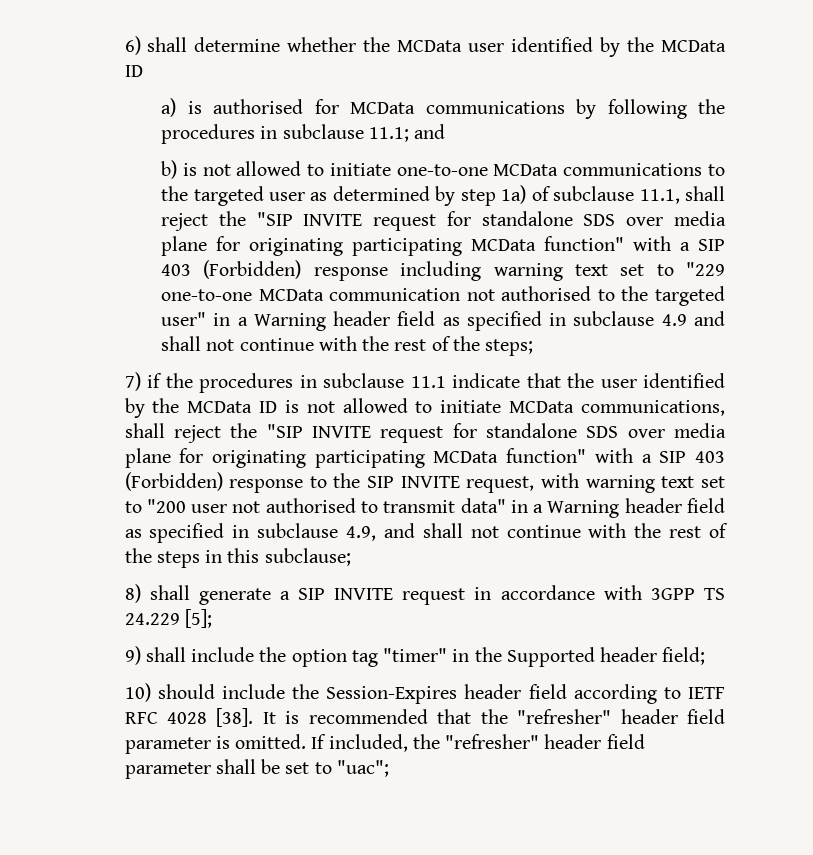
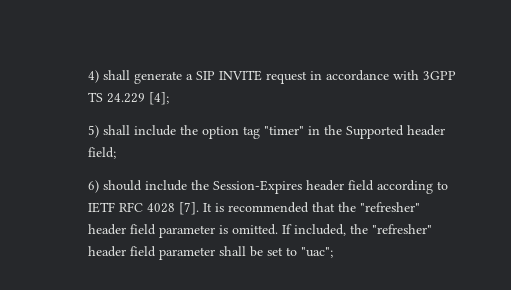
- 6) shall determine whether the MCData user identified by the MCData ID
- a) is authorised for MCData communications by following the procedures in subclause 11.1; and
- b) is not allowed to initiate one-to-one MCData communications to the targeted user as determined by step 1a) of subclause 11.1, shall reject the "SIP INVITE request for standalone SDS over media plane for originating participating MCData function" with a SIP 403 (Forbidden) response including warning text set to "229 one-to-one MCData communication not authorised to the targeted user" in a Warning header field as specified in subclause 4.9 and shall not continue with the rest of the steps;
- 7) if the procedures in subclause 11.1 indicate that the user identified by the MCData ID is not allowed to initiate MCData communications, shall reject the "SIP INVITE request for standalone SDS over media plane for originating participating MCData function" with a SIP 403 (Forbidden) response to the SIP INVITE request, with warning text set to "200 user not authorised to transmit data" in a Warning header field as specified in subclause 4.9, and shall not continue with the rest of the steps in this subclause;
- 8) shall generate a SIP INVITE request in accordance with 3GPP TS 24.229 [5];
- 9) shall include the option tag "timer" in the Supported header field;
+ 4) shall generate a SIP INVITE request in accordance with 3GPP TS 24.229 [4];
+ 5) shall include the option tag "timer" in the Supported header field;
- 10) should include the Session-Expires header field according to IETF RFC 4028 [38].
+ 6) should include the Session-Expires header field according to IETF RFC 4028 [7].

